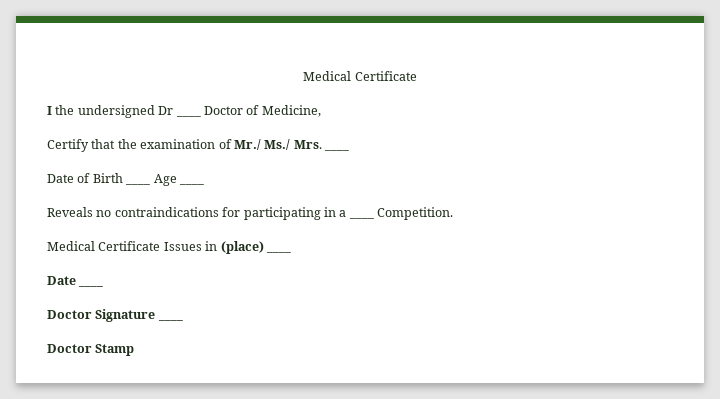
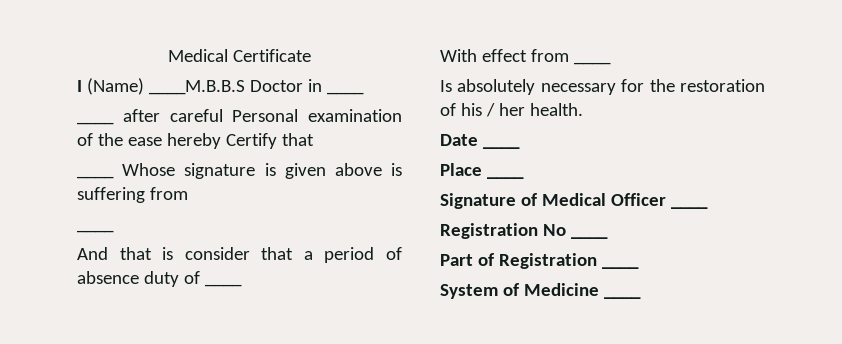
- I the undersigned Dr ____ Doctor of Medicine,
- Certify that the examination of Mr./ Ms./ Mrs. ____
- Date of Birth ____ Age ____
- Reveals no contraindications for participating in a ____ Competition.
- Medical Certificate Issues in (place) ____
+ I (Name) ____M.B.B.S Doctor in ____
+ ____ after careful Personal examination of the ease hereby Certify that
+ ____ Whose signature is given above is suffering from
+ ____
+ And that is consider that a period of absence duty of ____
+ With effect from ____
+ Is absolutely necessary for the restoration of his / her health.
- Doctor Signature ____
- Doctor Stamp
+ Place ____
+ Signature of Medical Officer ____
+ Registration No ____
+ Part of Registration ____
+ System of Medicine ____

